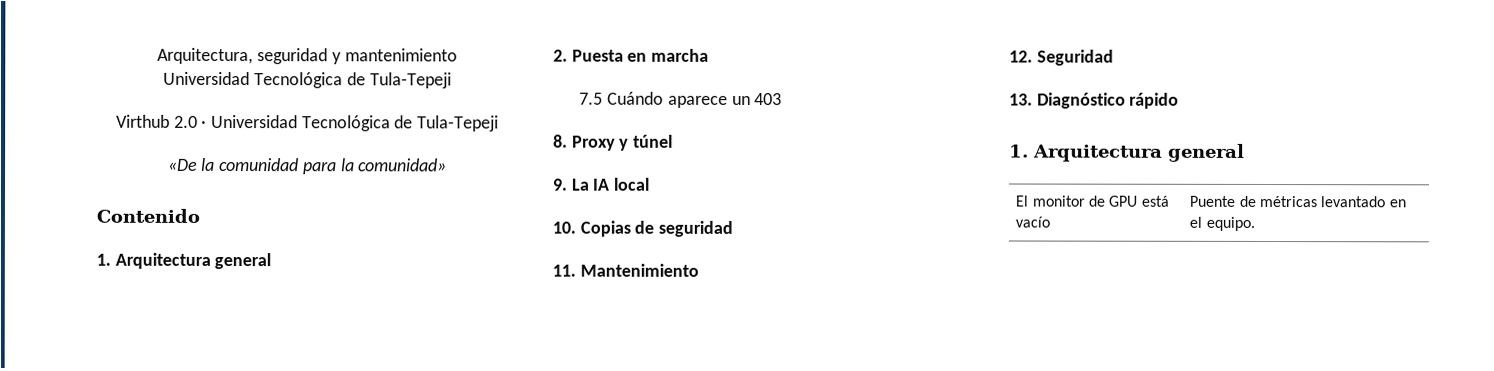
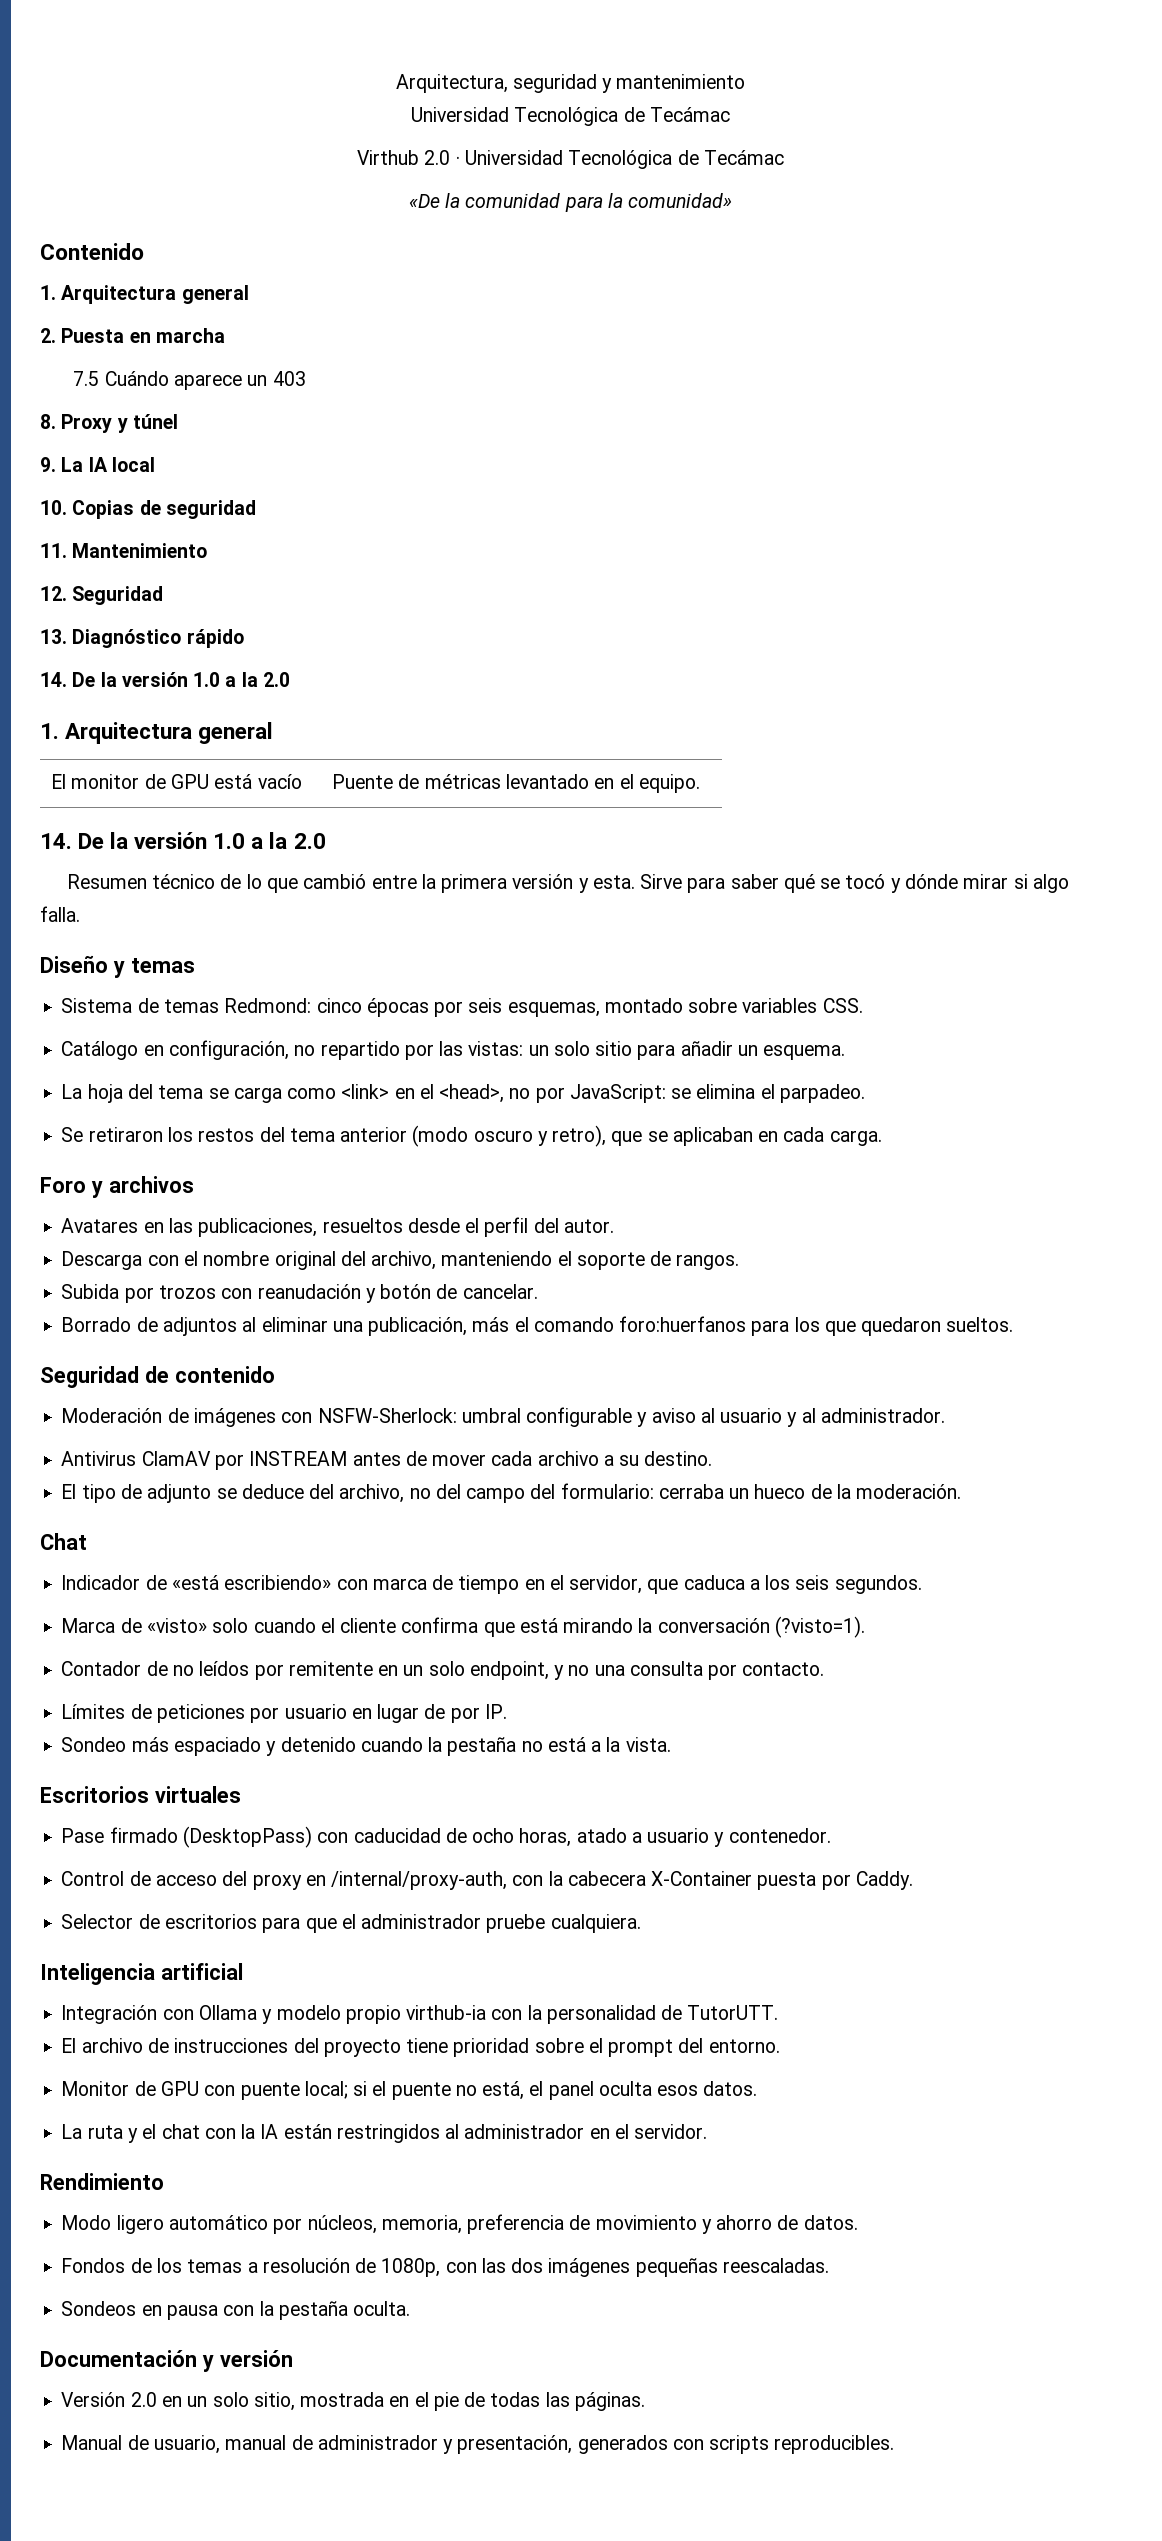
  Arquitectura, seguridad y mantenimiento
- Universidad Tecnológica de Tula-Tepeji
+ Universidad Tecnológica de Tecámac
- Virthub 2.0 · Universidad Tecnológica de Tula-Tepeji
+ Virthub 2.0 · Universidad Tecnológica de Tecámac
  13. Diagnóstico rápido
+ 14. De la versión 1.0 a la 2.0
  El monitor de GPU está vacío | Puente de métricas levantado en el equipo.
+ 14. De la versión 1.0 a la 2.0
+ Resumen técnico de lo que cambió entre la primera versión y esta. Sirve para saber qué se tocó y dónde mirar si algo falla.
+ Diseño y temas
+ Sistema de temas Redmond: cinco épocas por seis esquemas, montado sobre variables CSS.
+ Catálogo en configuración, no repartido por las vistas: un solo sitio para añadir un esquema.
+ La hoja del tema se carga como <link> en el <head>, no por JavaScript: se elimina el parpadeo.
+ Se retiraron los restos del tema anterior (modo oscuro y retro), que se aplicaban en cada carga.
+ Foro y archivos
+ Avatares en las publicaciones, resueltos desde el perfil del autor.
+ Descarga con el nombre original del archivo, manteniendo el soporte de rangos.
+ Subida por trozos con reanudación y botón de cancelar.
+ Borrado de adjuntos al eliminar una publicación, más el comando foro:huerfanos para los que quedaron sueltos.
+ Seguridad de contenido
+ Moderación de imágenes con NSFW-Sherlock: umbral configurable y aviso al usuario y al administrador.
+ Antivirus ClamAV por INSTREAM antes de mover cada archivo a su destino.
+ El tipo de adjunto se deduce del archivo, no del campo del formulario: cerraba un hueco de la moderación.
+ Chat
+ Indicador de «está escribiendo» con marca de tiempo en el servidor, que caduca a los seis segundos.
+ Marca de «visto» solo cuando el cliente confirma que está mirando la conversación (?visto=1).
+ Contador de no leídos por remitente en un solo endpoint, y no una consulta por contacto.
+ Límites de peticiones por usuario en lugar de por IP.
+ Sondeo más espaciado y detenido cuando la pestaña no está a la vista.
+ Escritorios virtuales
+ Pase firmado (DesktopPass) con caducidad de ocho horas, atado a usuario y contenedor.
+ Control de acceso del proxy en /internal/proxy-auth, con la cabecera X-Container puesta por Caddy.
+ Selector de escritorios para que el administrador pruebe cualquiera.
+ Inteligencia artificial
+ Integración con Ollama y modelo propio virthub-ia con la personalidad de TutorUTT.
+ El archivo de instrucciones del proyecto tiene prioridad sobre el prompt del entorno.
+ Monitor de GPU con puente local; si el puente no está, el panel oculta esos datos.
+ La ruta y el chat con la IA están restringidos al administrador en el servidor.
+ Rendimiento
+ Modo ligero automático por núcleos, memoria, preferencia de movimiento y ahorro de datos.
+ Fondos de los temas a resolución de 1080p, con las dos imágenes pequeñas reescaladas.
+ Sondeos en pausa con la pestaña oculta.
+ Documentación y versión
+ Versión 2.0 en un solo sitio, mostrada en el pie de todas las páginas.
+ Manual de usuario, manual de administrador y presentación, generados con scripts reproducibles.

